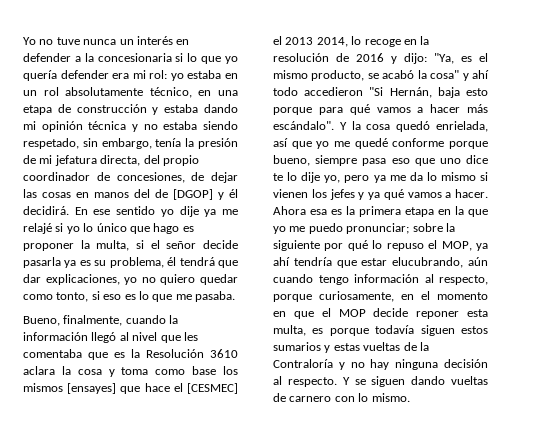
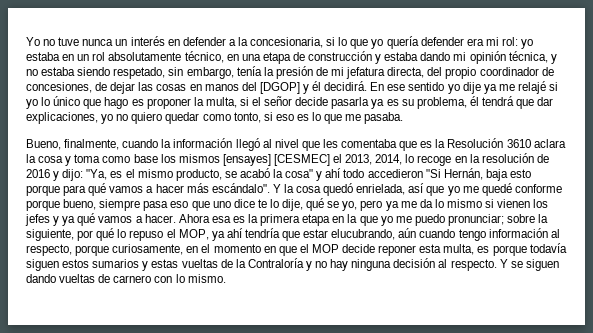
- Yo no tuve nunca un interés en defender a la concesionaria si lo que yo quería defender era mi rol:
+ Yo no tuve nunca un interés en defender a la concesionaria, si lo que yo quería defender era mi rol:
- yo estaba en un rol absolutamente técnico, en una etapa de construcción y estaba dando mi opinión técnica y no estaba siendo respetado, sin embargo, tenía la presión de mi jefatura directa, del propio coordinador de concesiones, de dejar las cosas en manos del de [DGOP] y él decidirá.
+ yo estaba en un rol absolutamente técnico, en una etapa de construcción y estaba dando mi opinión técnica, y no estaba siendo respetado, sin embargo, tenía la presión de mi jefatura directa, del propio coordinador de concesiones, de dejar las cosas en manos del [DGOP] y él decidirá.
- Bueno, finalmente, cuando la información llegó al nivel que les comentaba que es la Resolución 3610 aclara la cosa y toma como base los mismos [ensayes] que hace el [CESMEC] el 2013 2014, lo recoge en la resolución de 2016 y dijo:
+ Bueno, finalmente, cuando la información llegó al nivel que les comentaba que es la Resolución 3610 aclara la cosa y toma como base los mismos [ensayes] [CESMEC] el 2013, 2014, lo recoge en la resolución de 2016 y dijo:
- Y la cosa quedó enrielada, así que yo me quedé conforme porque bueno, siempre pasa eso que uno dice te lo dije yo, pero ya me da lo mismo si vienen los jefes y ya qué vamos a hacer.
+ Y la cosa quedó enrielada, así que yo me quedé conforme porque bueno, siempre pasa eso que uno dice te lo dije, qué se yo, pero ya me da lo mismo si vienen los jefes y ya qué vamos a hacer.
- sobre la siguiente por qué lo repuso el MOP, ya ahí tendría que estar elucubrando, aún cuando tengo información al respecto, porque curiosamente, en el momento en que el MOP decide reponer esta multa, es porque todavía siguen estos sumarios y estas vueltas de la Contraloría y no hay ninguna decisión al respecto.
+ sobre la siguiente, por qué lo repuso el MOP, ya ahí tendría que estar elucubrando, aún cuando tengo información al respecto, porque curiosamente, en el momento en que el MOP decide reponer esta multa, es porque todavía siguen estos sumarios y estas vueltas de la Contraloría y no hay ninguna decisión al respecto.

